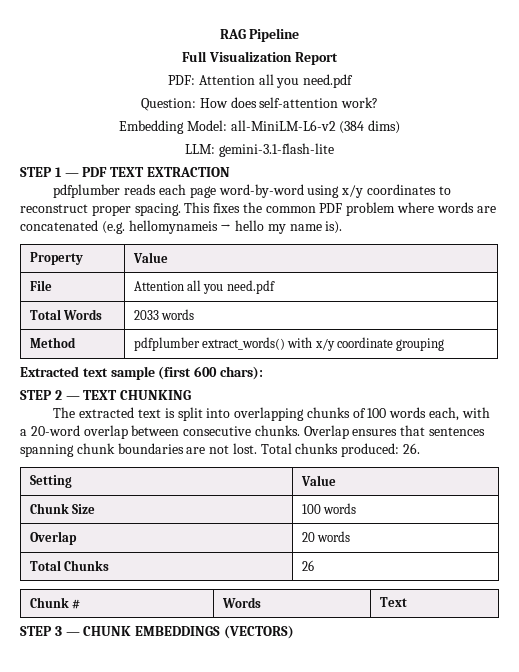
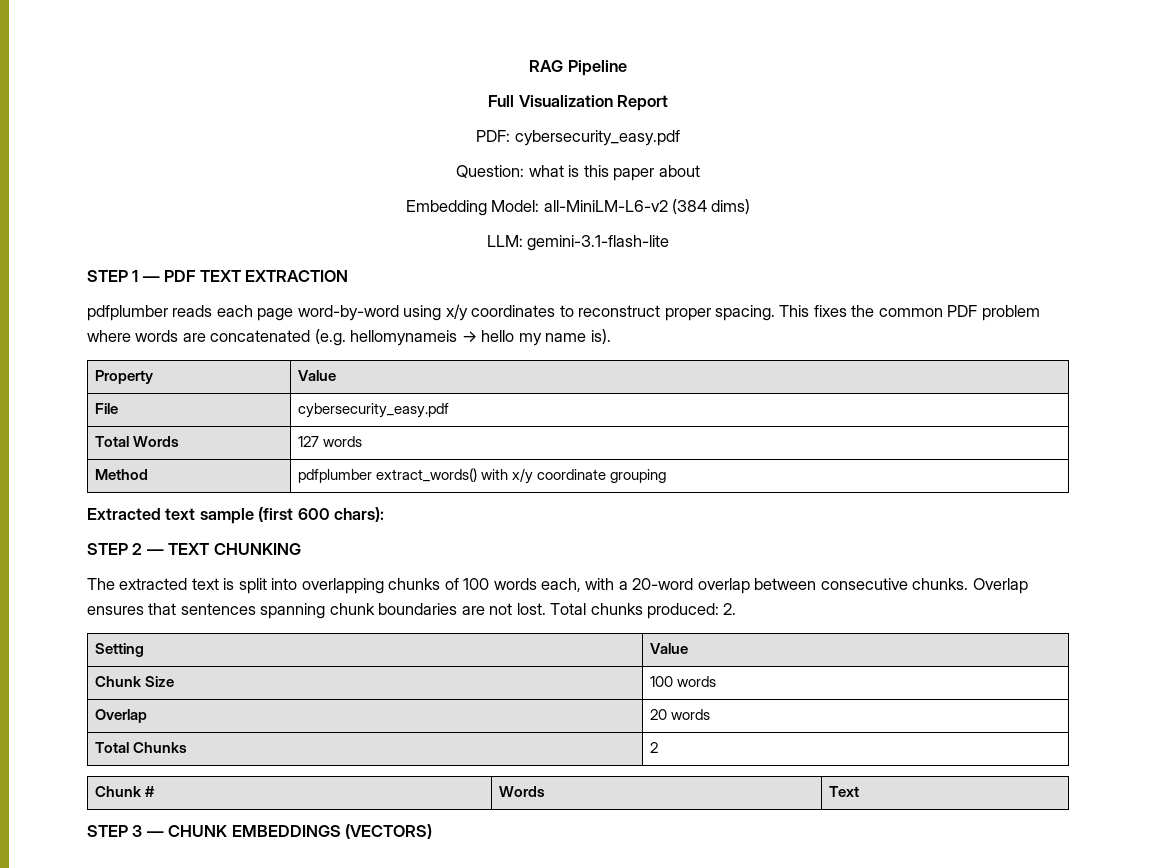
- PDF: Attention all you need.pdf
- Question: How does self-attention work?
+ PDF: cybersecurity_easy.pdf
+ Question: what is this paper about
- File | Attention all you need.pdf
+ File | cybersecurity_easy.pdf
- Total Words | 2033 words
+ Total Words | 127 words
- Total chunks produced: 26.
+ Total chunks produced: 2.
- Total Chunks | 26
+ Total Chunks | 2

